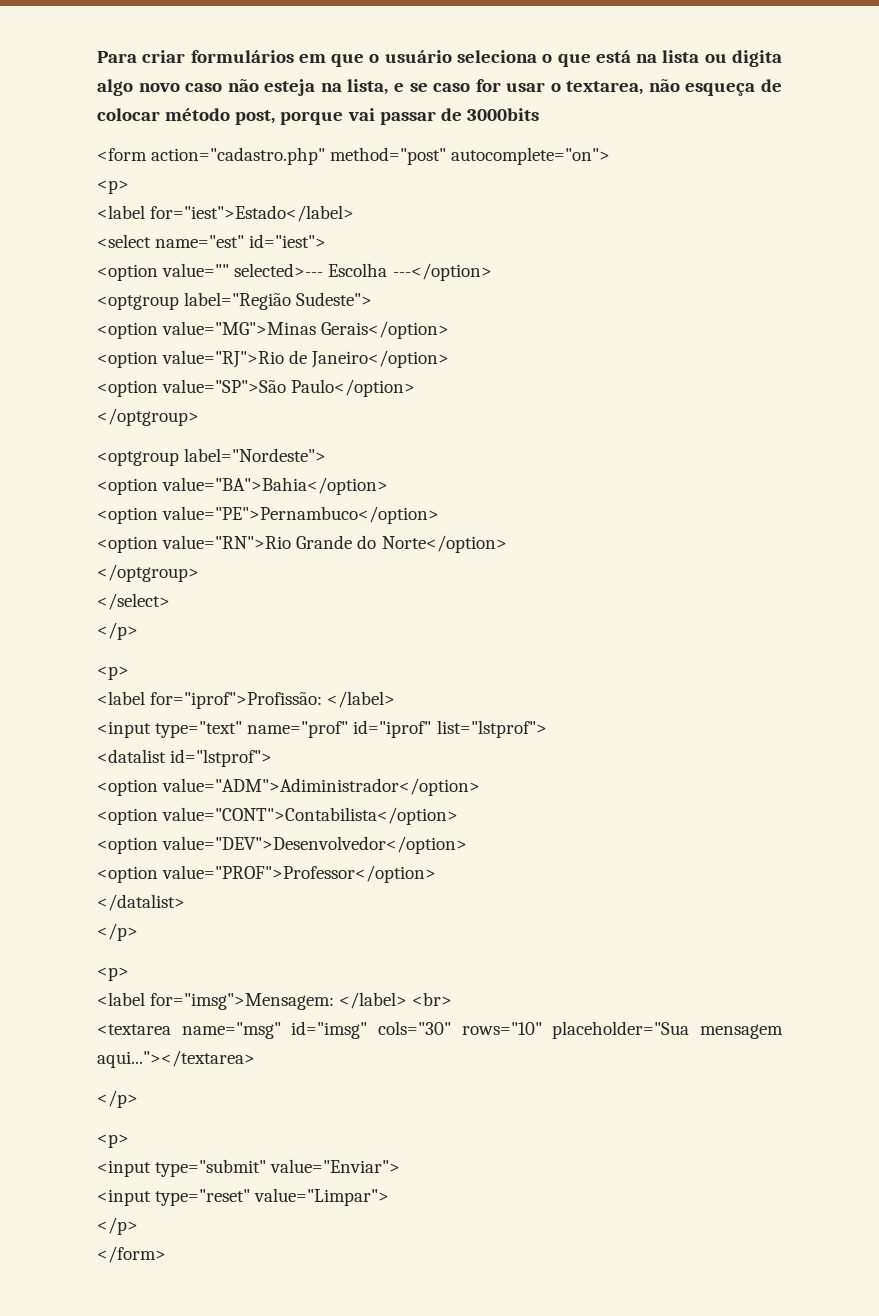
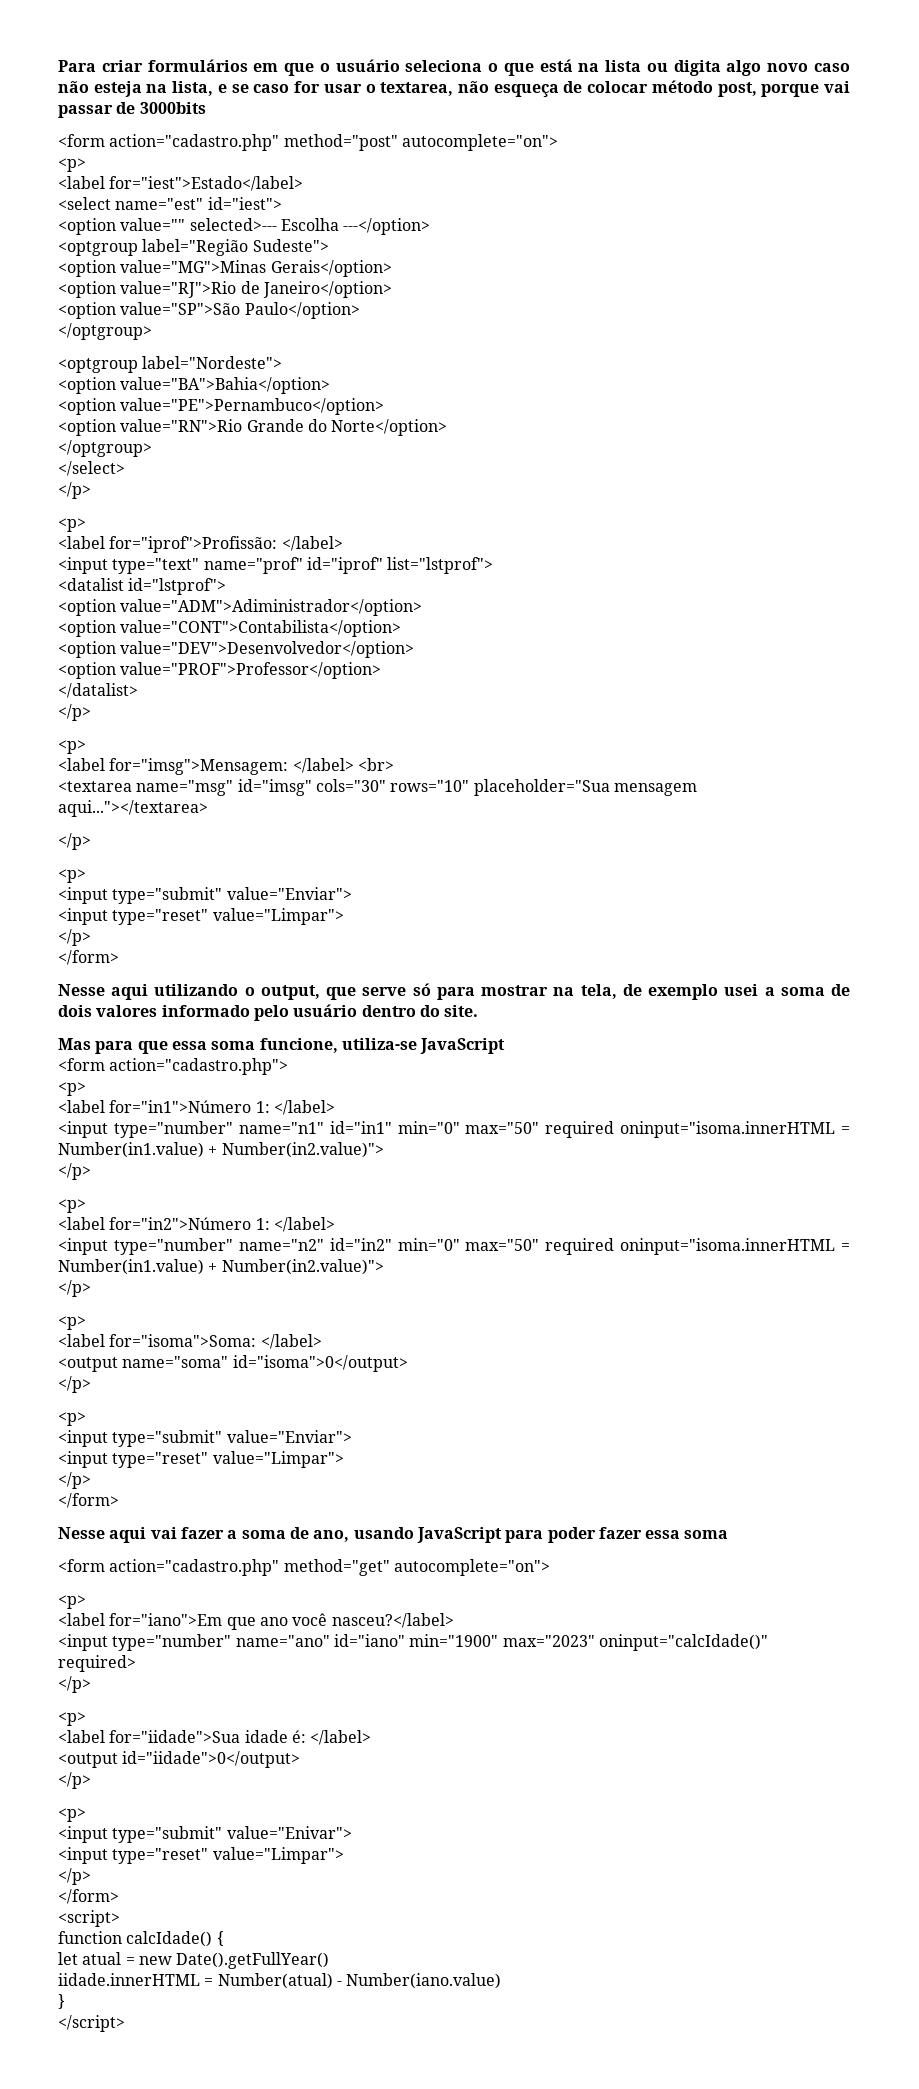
+ Nesse aqui utilizando o output, que serve só para mostrar na tela, de exemplo usei a soma de dois valores informado pelo usuário dentro do site.
+ Mas para que essa soma funcione, utiliza-se JavaScript
+ <form action="cadastro.php">
+ <p>
+ <label for="in1">Número 1: </label>
+ <input type="number" name="n1" id="in1" min="0" max="50" required oninput="isoma.innerHTML = Number(in1.value) + Number(in2.value)">
+ </p>
+ <p>
+ <label for="in2">Número 1: </label>
+ <input type="number" name="n2" id="in2" min="0" max="50" required oninput="isoma.innerHTML = Number(in1.value) + Number(in2.value)">
+ </p>
+ <p>
+ <label for="isoma">Soma: </label>
+ <output name="soma" id="isoma">0</output>
+ </p>
+ <p>
+ <input type="submit" value="Enviar">
+ <input type="reset" value="Limpar">
+ </p>
+ </form>
+ Nesse aqui vai fazer a soma de ano, usando JavaScript para poder fazer essa soma
+ <form action="cadastro.php" method="get" autocomplete="on">
+ <p>
+ <label for="iano">Em que ano você nasceu?</label>
+ <input type="number" name="ano" id="iano" min="1900" max="2023" oninput="calcIdade()" required>
+ </p>
+ <p>
+ <label for="iidade">Sua idade é: </label>
+ <output id="iidade">0</output>
+ </p>
+ <p>
+ <input type="submit" value="Enivar">
+ <input type="reset" value="Limpar">
+ </p>
+ </form>
+ <script>
+ function calcIdade() {
+ let atual = new Date().getFullYear()
+ iidade.innerHTML = Number(atual) - Number(iano.value)
+ }
+ </script>

